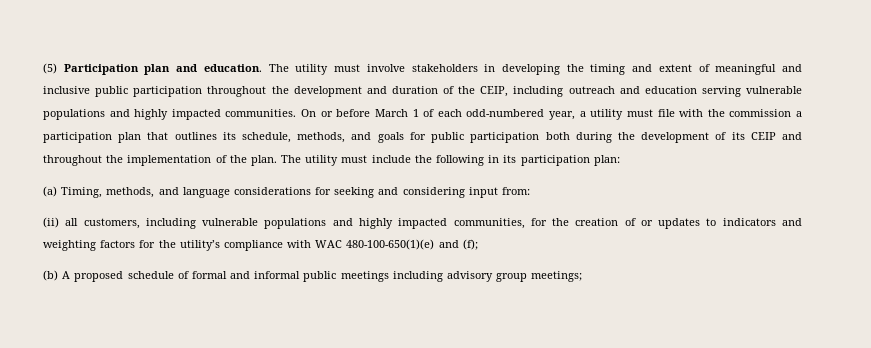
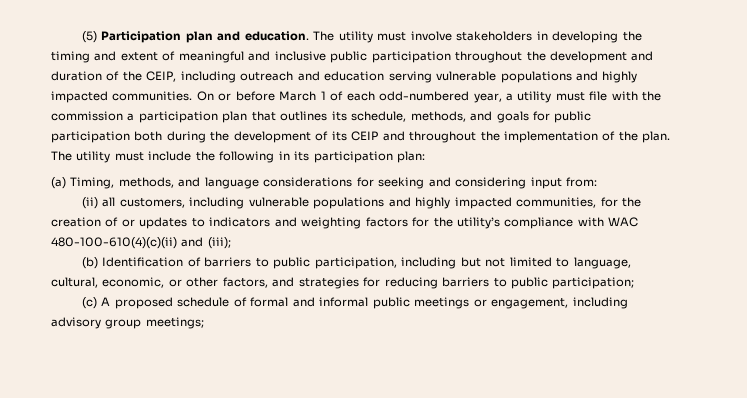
- (ii) all customers, including vulnerable populations and highly impacted communities, for the creation of or updates to indicators and weighting factors for the utility’s compliance with WAC 480-100-650(1)(e) and (f);
- (b) A proposed schedule of formal and informal public meetings including advisory group meetings;
+ (ii) all customers, including vulnerable populations and highly impacted communities, for the creation of or updates to indicators and weighting factors for the utility’s compliance with WAC 480-100-610(4)(c)(ii) and (iii);
+ (b) Identification of barriers to public participation, including but not limited to language, cultural, economic, or other factors, and strategies for reducing barriers to public participation;
+ (c) A proposed schedule of formal and informal public meetings or engagement, including advisory group meetings;

